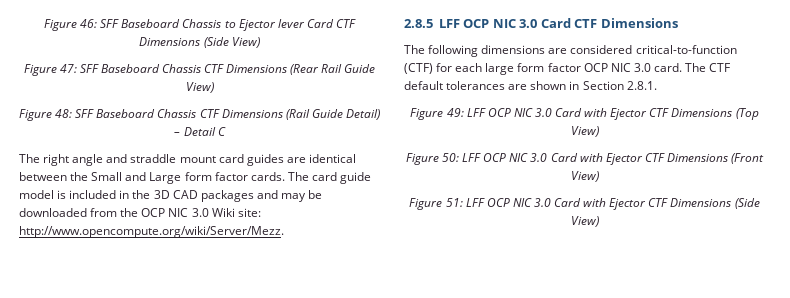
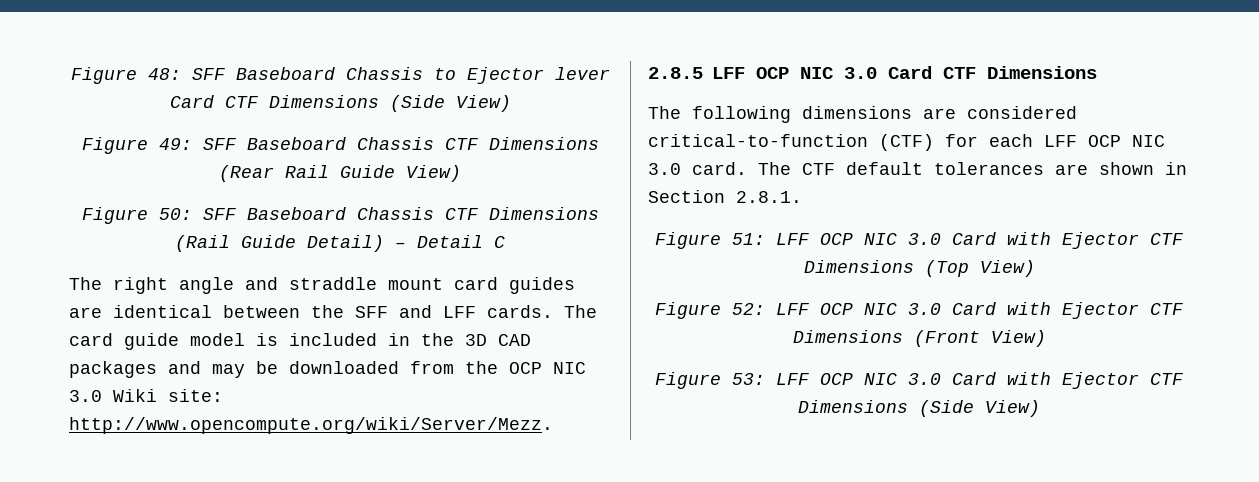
- Figure 46: SFF Baseboard Chassis to Ejector lever Card CTF Dimensions (Side View)
+ Figure 48: SFF Baseboard Chassis to Ejector lever Card CTF Dimensions (Side View)
- Figure 47: SFF Baseboard Chassis CTF Dimensions (Rear Rail Guide View)
+ Figure 49: SFF Baseboard Chassis CTF Dimensions (Rear Rail Guide View)
- Figure 48: SFF Baseboard Chassis CTF Dimensions (Rail Guide Detail) – Detail C
+ Figure 50: SFF Baseboard Chassis CTF Dimensions (Rail Guide Detail) – Detail C
- The right angle and straddle mount card guides are identical between the Small and Large form factor cards.
+ The right angle and straddle mount card guides are identical between the SFF and LFF cards.
- The following dimensions are considered critical-to-function (CTF) for each large form factor OCP NIC 3.0 card.
+ The following dimensions are considered critical-to-function (CTF) for each LFF OCP NIC 3.0 card.
- Figure 49: LFF OCP NIC 3.0 Card with Ejector CTF Dimensions (Top View)
+ Figure 51: LFF OCP NIC 3.0 Card with Ejector CTF Dimensions (Top View)
- Figure 50: LFF OCP NIC 3.0 Card with Ejector CTF Dimensions (Front View)
+ Figure 52: LFF OCP NIC 3.0 Card with Ejector CTF Dimensions (Front View)
- Figure 51: LFF OCP NIC 3.0 Card with Ejector CTF Dimensions (Side View)
+ Figure 53: LFF OCP NIC 3.0 Card with Ejector CTF Dimensions (Side View)

